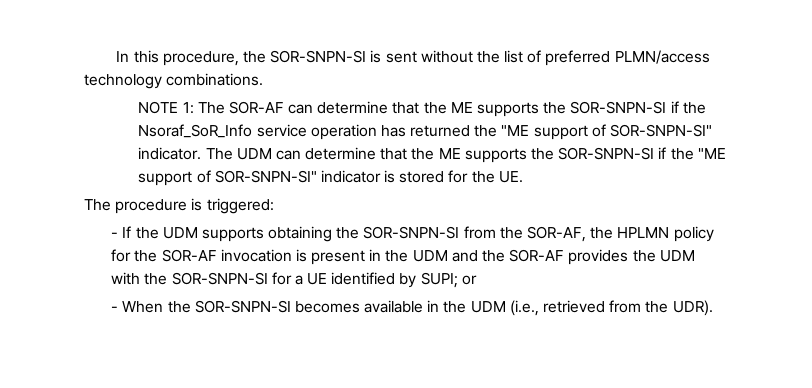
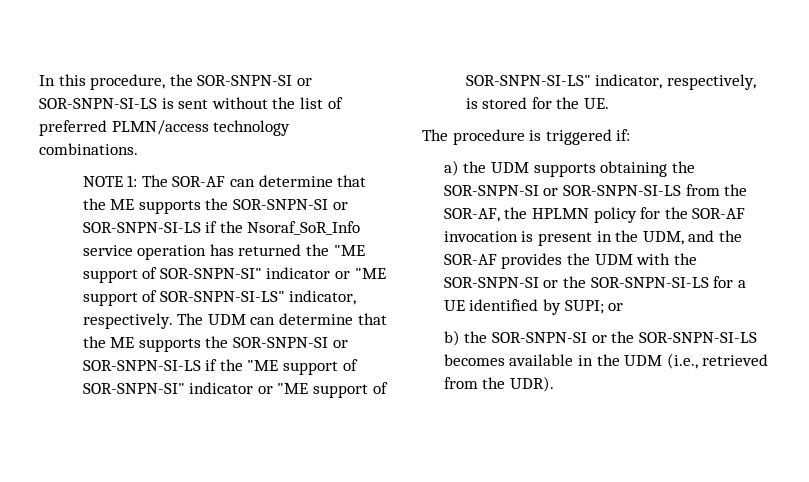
- In this procedure, the SOR-SNPN-SI is sent without the list of preferred PLMN/access technology combinations.
+ In this procedure, the SOR-SNPN-SI or SOR-SNPN-SI-LS is sent without the list of preferred PLMN/access technology combinations.
- NOTE 1: The SOR-AF can determine that the ME supports the SOR-SNPN-SI if the Nsoraf_SoR_Info service operation has returned the "ME support of SOR-SNPN-SI" indicator.
+ NOTE 1: The SOR-AF can determine that the ME supports the SOR-SNPN-SI or SOR-SNPN-SI-LS if the Nsoraf_SoR_Info service operation has returned the "ME support of SOR-SNPN-SI" indicator or "ME support of SOR-SNPN-SI-LS" indicator, respectively.
- The UDM can determine that the ME supports the SOR-SNPN-SI if the "ME support of SOR-SNPN-SI" indicator is stored for the UE.
+ The UDM can determine that the ME supports the SOR-SNPN-SI or SOR-SNPN-SI-LS if the "ME support of SOR-SNPN-SI" indicator or "ME support of SOR-SNPN-SI-LS" indicator, respectively, is stored for the UE.
- The procedure is triggered:
- - If the UDM supports obtaining the SOR-SNPN-SI from the SOR-AF, the HPLMN policy for the SOR-AF invocation is present in the UDM and the SOR-AF provides the UDM with the SOR-SNPN-SI for a UE identified by SUPI; or
+ The procedure is triggered if:
+ a) the UDM supports obtaining the SOR-SNPN-SI or SOR-SNPN-SI-LS from the SOR-AF, the HPLMN policy for the SOR-AF invocation is present in the UDM, and the SOR-AF provides the UDM with the SOR-SNPN-SI or the SOR-SNPN-SI-LS for a UE identified by SUPI; or
- - When the SOR-SNPN-SI becomes available in the UDM (i.e., retrieved from the UDR).
+ b) the SOR-SNPN-SI or the SOR-SNPN-SI-LS becomes available in the UDM (i.e., retrieved from the UDR).

